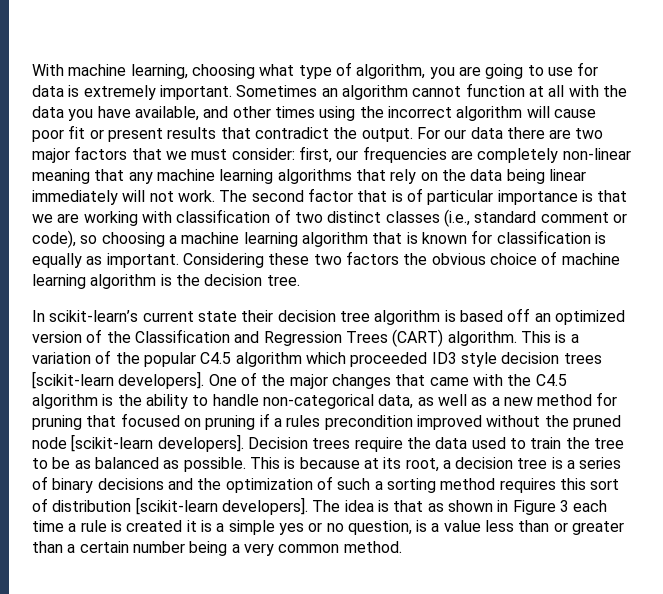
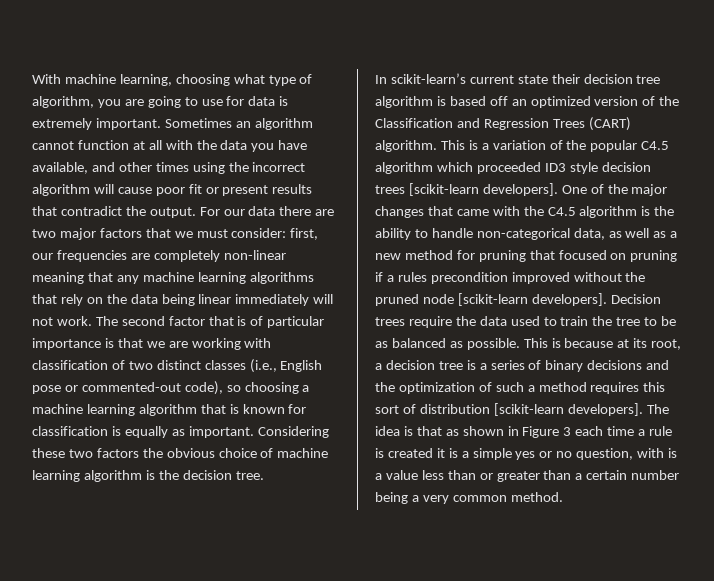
- The second factor that is of particular importance is that we are working with classification of two distinct classes (i.e., standard comment or code), so choosing a machine learning algorithm that is known for classification is equally as important.
+ The second factor that is of particular importance is that we are working with classification of two distinct classes (i.e., English pose or commented-out code), so choosing a machine learning algorithm that is known for classification is equally as important.
- This is because at its root, a decision tree is a series of binary decisions and the optimization of such a sorting method requires this sort of distribution [scikit-learn developers].
+ This is because at its root, a decision tree is a series of binary decisions and the optimization of such a method requires this sort of distribution [scikit-learn developers].
- The idea is that as shown in Figure 3 each time a rule is created it is a simple yes or no question, is a value less than or greater than a certain number being a very common method.
+ The idea is that as shown in Figure 3 each time a rule is created it is a simple yes or no question, with is a value less than or greater than a certain number being a very common method.

